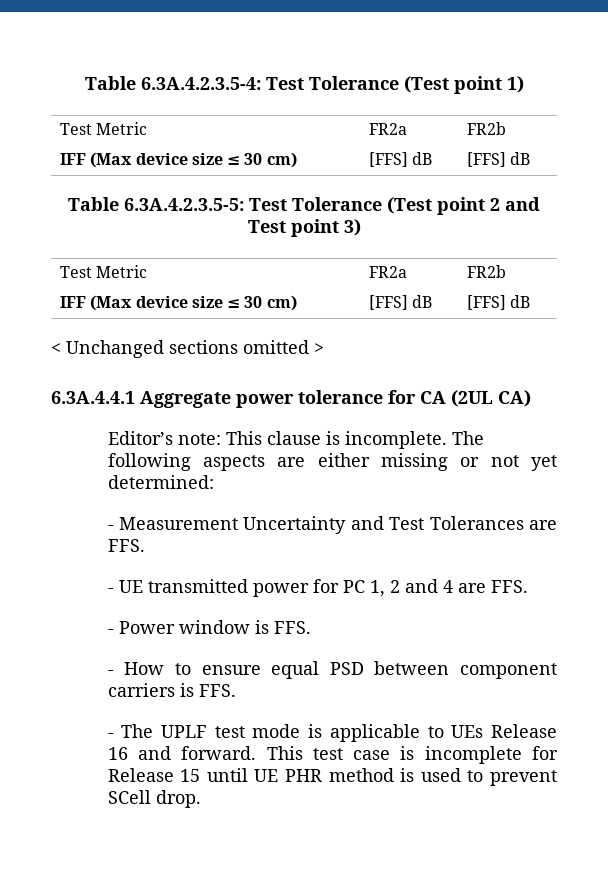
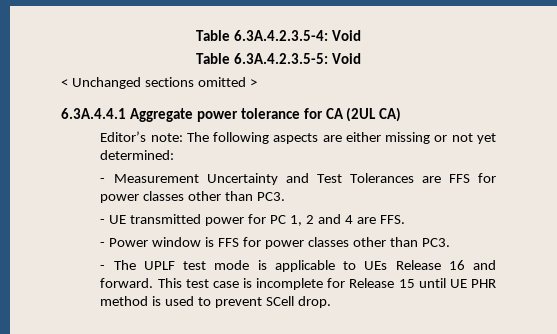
- Table 6.3A.4.2.3.5-4: Test Tolerance (Test point 1)
- Test Metric | FR2a | FR2b
- IFF (Max device size ≤ 30 cm) | [FFS] dB | [FFS] dB
- Table 6.3A.4.2.3.5-5: Test Tolerance (Test point 2 and Test point 3)
- Test Metric | FR2a | FR2b
- IFF (Max device size ≤ 30 cm) | [FFS] dB | [FFS] dB
+ Table 6.3A.4.2.3.5-4: Void
+ Table 6.3A.4.2.3.5-5: Void
- Editor’s note: This clause is incomplete. The following aspects are either missing or not yet determined:
+ Editor’s note: The following aspects are either missing or not yet determined:
- - Measurement Uncertainty and Test Tolerances are FFS.
+ - Measurement Uncertainty and Test Tolerances are FFS for power classes other than PC3.
- - Power window is FFS.
- - How to ensure equal PSD between component carriers is FFS.
+ - Power window is FFS for power classes other than PC3.

